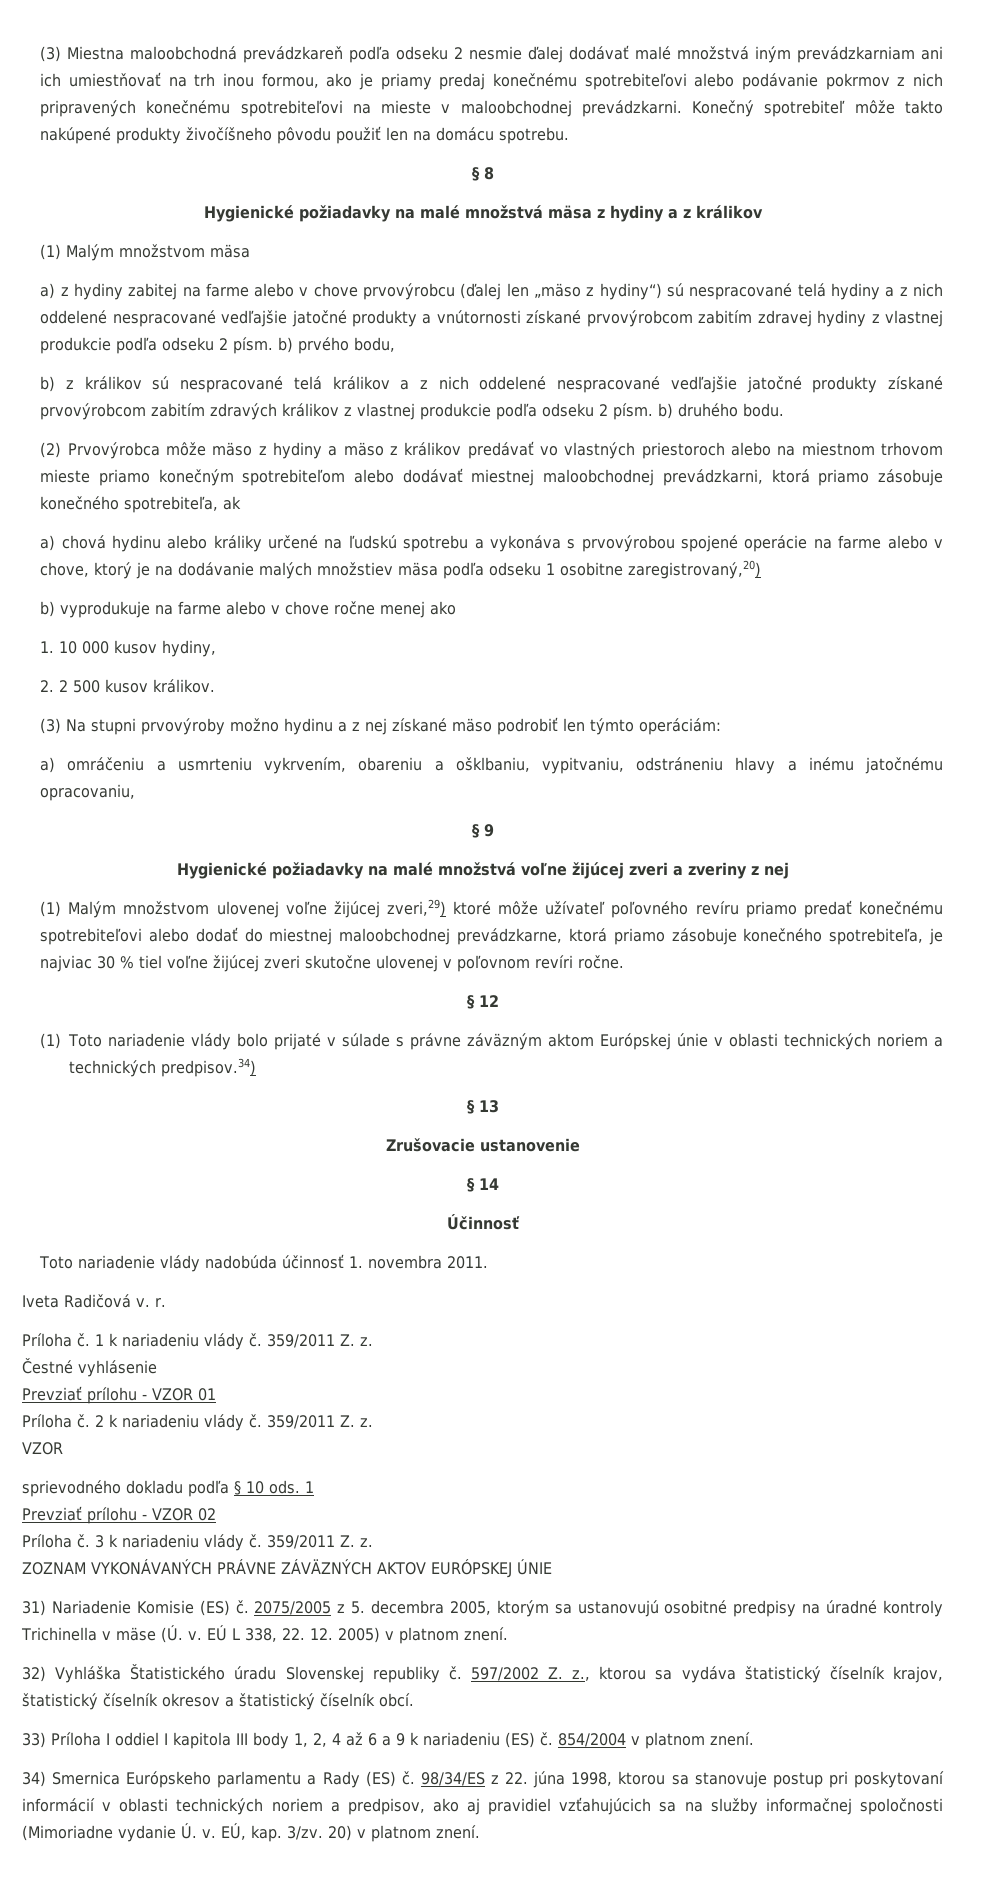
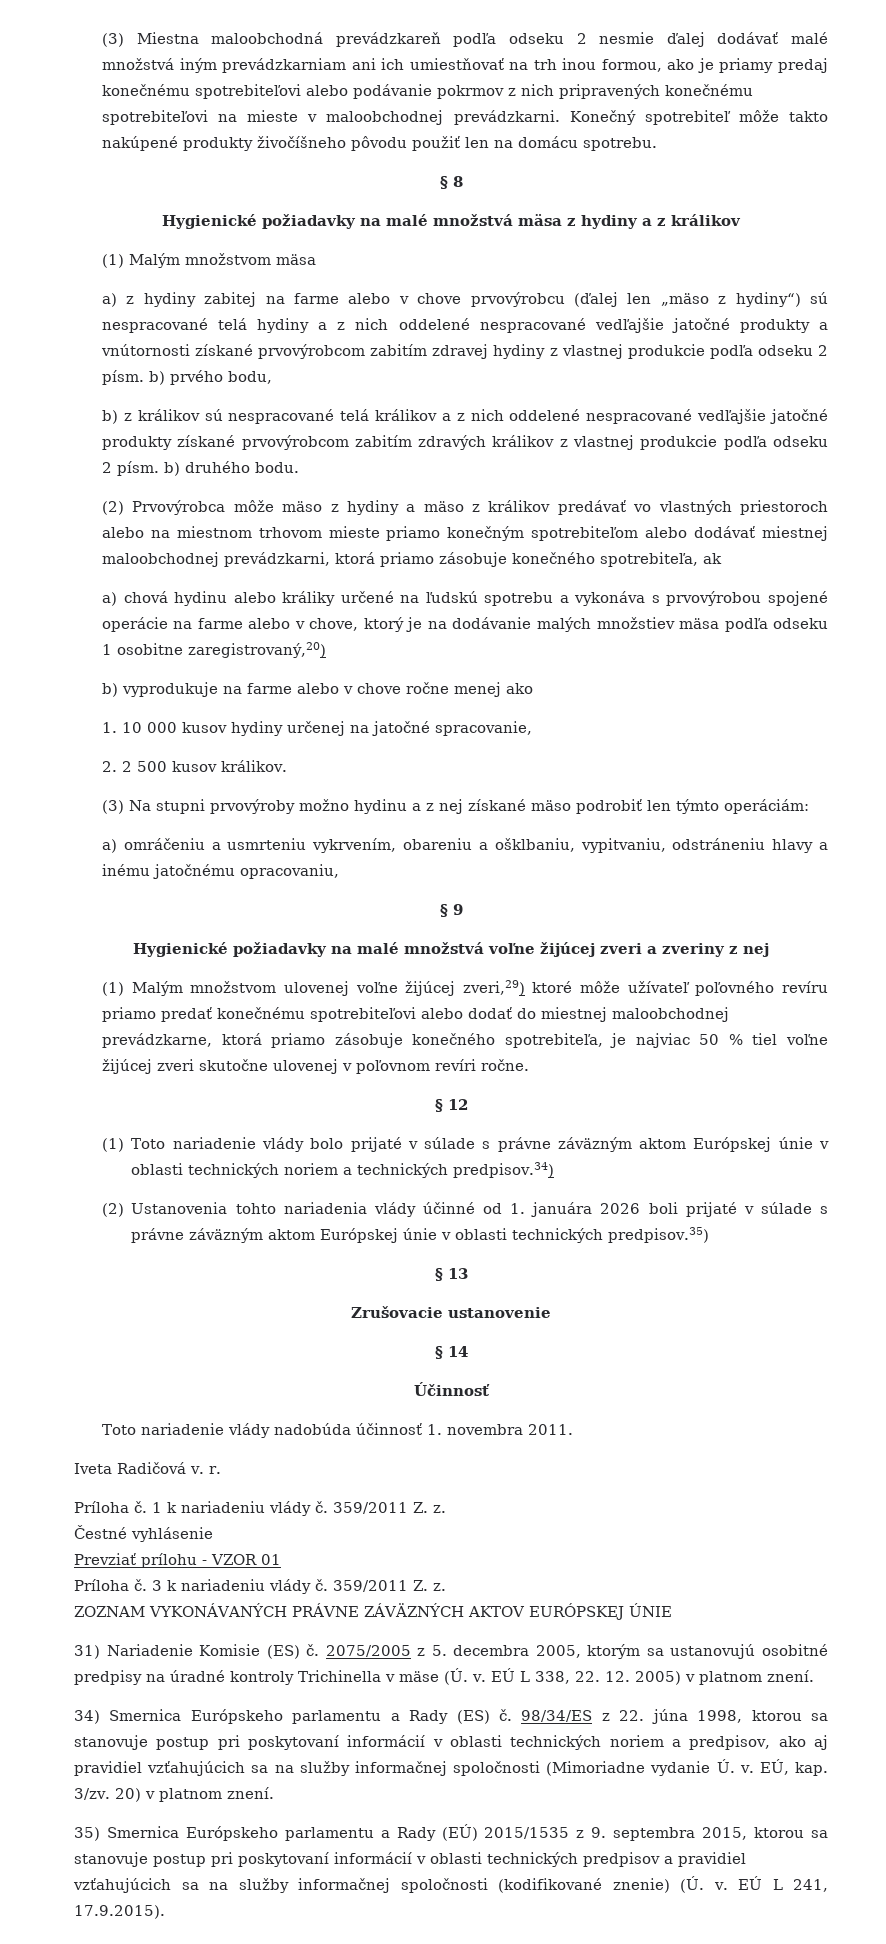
- 1. 10 000 kusov hydiny,
+ 1. 10 000 kusov hydiny určenej na jatočné spracovanie,
- (1) Malým množstvom ulovenej voľne žijúcej zveri,29) ktoré môže užívateľ poľovného revíru priamo predať konečnému spotrebiteľovi alebo dodať do miestnej maloobchodnej prevádzkarne, ktorá priamo zásobuje konečného spotrebiteľa, je najviac 30 % tiel voľne žijúcej zveri skutočne ulovenej v poľovnom revíri ročne.
+ (1) Malým množstvom ulovenej voľne žijúcej zveri,29) ktoré môže užívateľ poľovného revíru priamo predať konečnému spotrebiteľovi alebo dodať do miestnej maloobchodnej prevádzkarne, ktorá priamo zásobuje konečného spotrebiteľa, je najviac 50 % tiel voľne žijúcej zveri skutočne ulovenej v poľovnom revíri ročne.
+ (2) Ustanovenia tohto nariadenia vlády účinné od 1. januára 2026 boli prijaté v súlade s právne záväzným aktom Európskej únie v oblasti technických predpisov.35)
- Príloha č. 2 k nariadeniu vlády č. 359/2011 Z. z.
- VZOR
- sprievodného dokladu podľa § 10 ods. 1
- Prevziať prílohu - VZOR 02
- 32) Vyhláška Štatistického úradu Slovenskej republiky č. 597/2002 Z. z., ktorou sa vydáva štatistický číselník krajov, štatistický číselník okresov a štatistický číselník obcí.
- 33) Príloha I oddiel I kapitola III body 1, 2, 4 až 6 a 9 k nariadeniu (ES) č. 854/2004 v platnom znení.
+ 35) Smernica Európskeho parlamentu a Rady (EÚ) 2015/1535 z 9. septembra 2015, ktorou sa stanovuje postup pri poskytovaní informácií v oblasti technických predpisov a pravidiel vzťahujúcich sa na služby informačnej spoločnosti (kodifikované znenie) (Ú. v. EÚ L 241, 17.9.2015).

